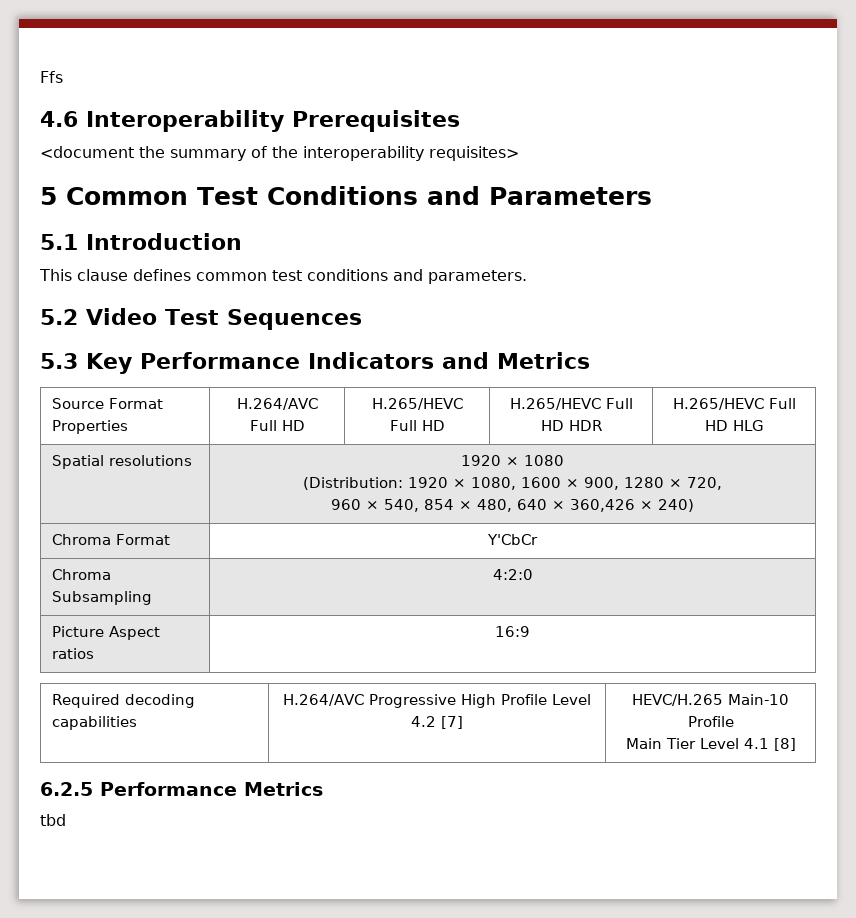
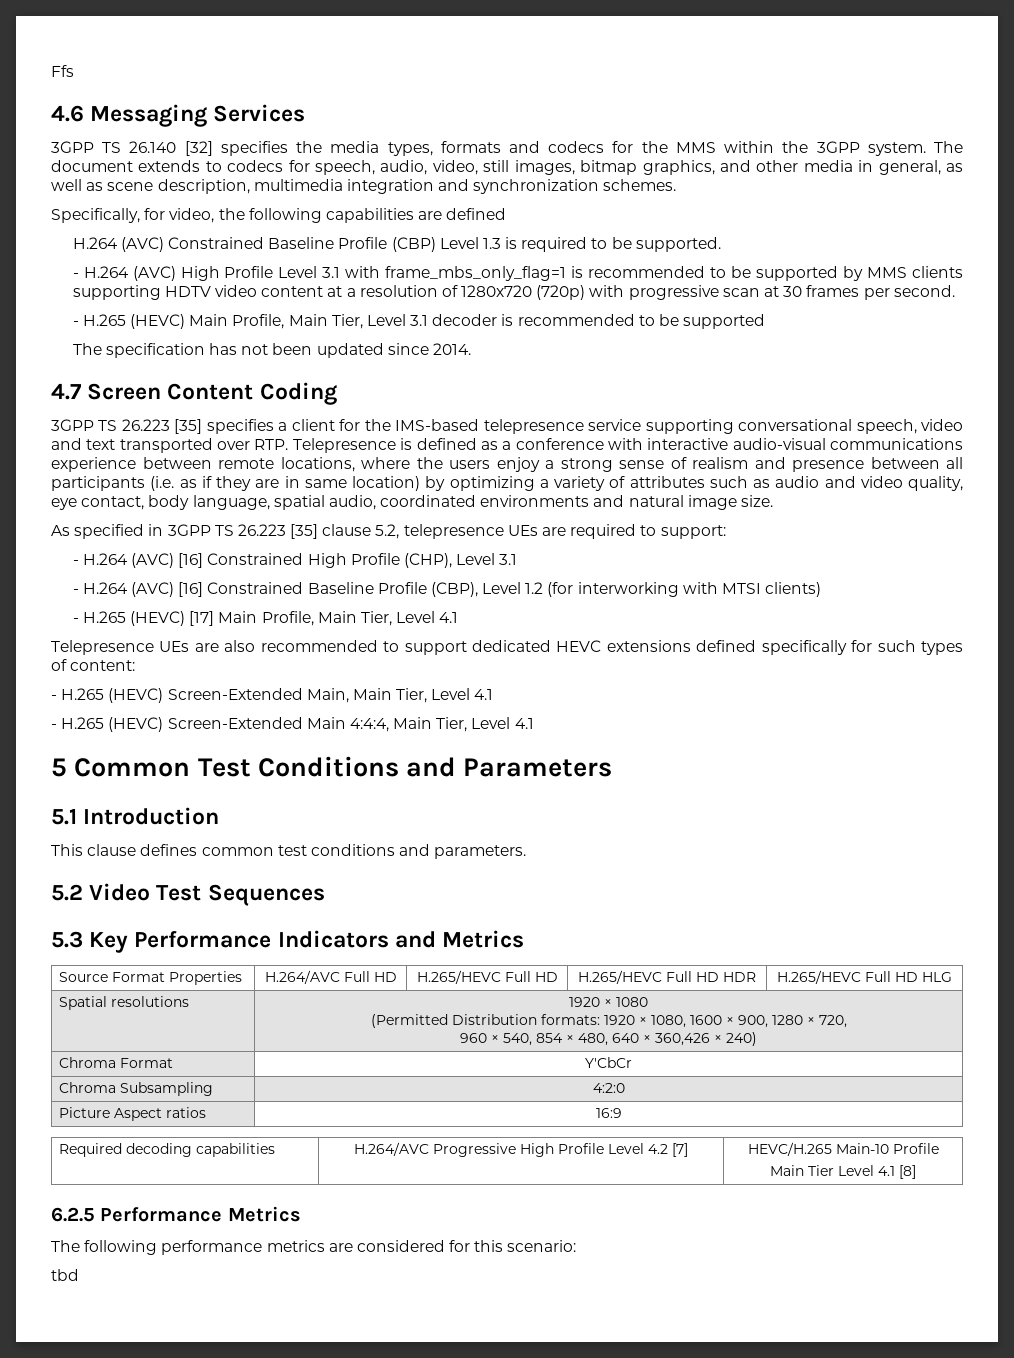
- 4.6 Interoperability Prerequisites
- <document the summary of the interoperability requisites>
+ 4.6 Messaging Services
+ 3GPP TS 26.140 [32] specifies the media types, formats and codecs for the MMS within the 3GPP system. The document extends to codecs for speech, audio, video, still images, bitmap graphics, and other media in general, as well as scene description, multimedia integration and synchronization schemes.
+ Specifically, for video, the following capabilities are defined
+ H.264 (AVC) Constrained Baseline Profile (CBP) Level 1.3 is required to be supported.
+ - H.264 (AVC) High Profile Level 3.1 with frame_mbs_only_flag=1 is recommended to be supported by MMS clients supporting HDTV video content at a resolution of 1280x720 (720p) with progressive scan at 30 frames per second.
+ - H.265 (HEVC) Main Profile, Main Tier, Level 3.1 decoder is recommended to be supported
+ The specification has not been updated since 2014.
+ 4.7 Screen Content Coding
+ 3GPP TS 26.223 [35] specifies a client for the IMS-based telepresence service supporting conversational speech, video and text transported over RTP. Telepresence is defined as a conference with interactive audio-visual communications experience between remote locations, where the users enjoy a strong sense of realism and presence between all participants (i.e. as if they are in same location) by optimizing a variety of attributes such as audio and video quality, eye contact, body language, spatial audio, coordinated environments and natural image size.
+ As specified in 3GPP TS 26.223 [35] clause 5.2, telepresence UEs are required to support:
+ - H.264 (AVC) [16] Constrained High Profile (CHP), Level 3.1
+ - H.264 (AVC) [16] Constrained Baseline Profile (CBP), Level 1.2 (for interworking with MTSI clients)
+ - H.265 (HEVC) [17] Main Profile, Main Tier, Level 4.1
+ Telepresence UEs are also recommended to support dedicated HEVC extensions defined specifically for such types of content:
+ - H.265 (HEVC) Screen-Extended Main, Main Tier, Level 4.1
+ - H.265 (HEVC) Screen-Extended Main 4:4:4, Main Tier, Level 4.1
  Spatial resolutions | 1920 × 1080
- (Distribution: 1920 × 1080, 1600 × 900, 1280 × 720,
+ (Permitted Distribution formats: 1920 × 1080, 1600 × 900, 1280 × 720,
+ The following performance metrics are considered for this scenario:

